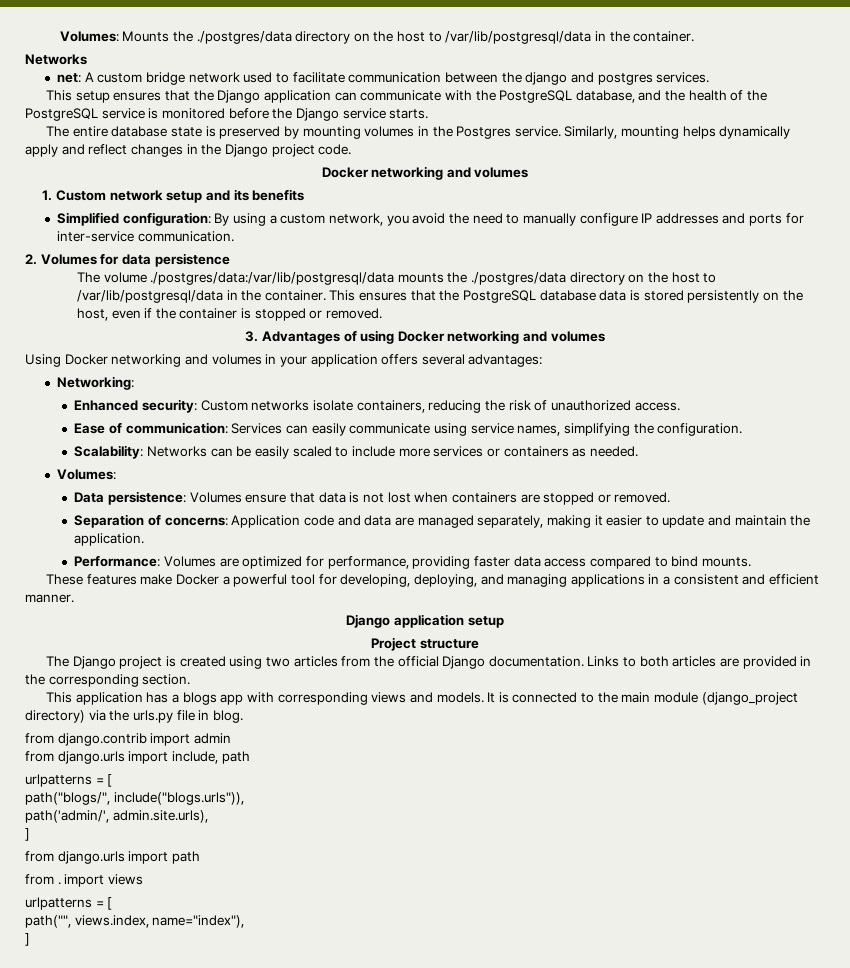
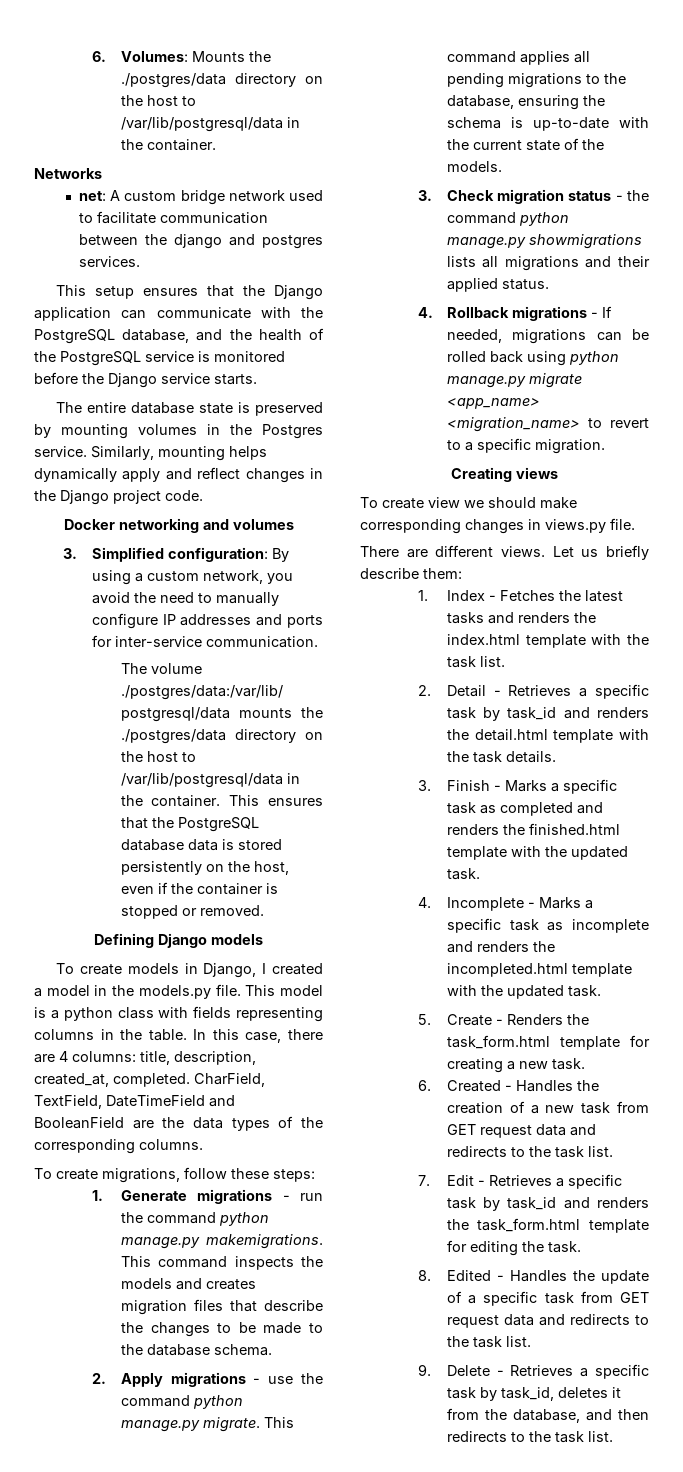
- Volumes: Mounts the ./postgres/data directory on the host to /var/lib/postgresql/data in the container.
+ 6. Volumes: Mounts the ./postgres/data directory on the host to /var/lib/postgresql/data in the container.
- 1. Custom network setup and its benefits
- Simplified configuration: By using a custom network, you avoid the need to manually configure IP addresses and ports for inter-service communication.
+ 3. Simplified configuration: By using a custom network, you avoid the need to manually configure IP addresses and ports for inter-service communication.
- 2. Volumes for data persistence
- 3. Advantages of using Docker networking and volumes
- Using Docker networking and volumes in your application offers several advantages:
- Networking:
- Enhanced security: Custom networks isolate containers, reducing the risk of unauthorized access.
- Ease of communication: Services can easily communicate using service names, simplifying the configuration.
- Scalability: Networks can be easily scaled to include more services or containers as needed.
- Volumes:
- Data persistence: Volumes ensure that data is not lost when containers are stopped or removed.
- Separation of concerns: Application code and data are managed separately, making it easier to update and maintain the application.
- Performance: Volumes are optimized for performance, providing faster data access compared to bind mounts.
- These features make Docker a powerful tool for developing, deploying, and managing applications in a consistent and efficient manner.
- Django application setup
- Project structure
- The Django project is created using two articles from the official Django documentation. Links to both articles are provided in the corresponding section.
- This application has a blogs app with corresponding views and models. It is connected to the main module (django_project directory) via the urls.py file in blog.
- from django.contrib import admin
- from django.urls import include, path
- urlpatterns = [
- path("blogs/", include("blogs.urls")),
- path('admin/', admin.site.urls),
- ]
- from django.urls import path
- from . import views
- urlpatterns = [
- path("", views.index, name="index"),
- ]
+ Defining Django models
+ To create models in Django, I created a model in the models.py file. This model is a python class with fields representing columns in the table. In this case, there are 4 columns: title, description, created_at, completed. CharField, TextField, DateTimeField and BooleanField are the data types of the corresponding columns.
+ To create migrations, follow these steps:
+ 1. Generate migrations - run the command python manage.py makemigrations. This command inspects the models and creates migration files that describe the changes to be made to the database schema.
+ 2. Apply migrations - use the command python manage.py migrate. This command applies all pending migrations to the database, ensuring the schema is up-to-date with the current state of the models.
+ 3. Check migration status - the command python manage.py showmigrations lists all migrations and their applied status.
+ 4. Rollback migrations - If needed, migrations can be rolled back using python manage.py migrate <app_name> <migration_name> to revert to a specific migration.
+ Creating views
+ To create view we should make corresponding changes in views.py file.
+ There are different views. Let us briefly describe them:
+ 1. Index - Fetches the latest tasks and renders the index.html template with the task list.
+ 2. Detail - Retrieves a specific task by task_id and renders the detail.html template with the task details.
+ 3. Finish - Marks a specific task as completed and renders the finished.html template with the updated task.
+ 4. Incomplete - Marks a specific task as incomplete and renders the incompleted.html template with the updated task.
+ 5. Create - Renders the task_form.html template for creating a new task.
+ 6. Created - Handles the creation of a new task from GET request data and redirects to the task list.
+ 7. Edit - Retrieves a specific task by task_id and renders the task_form.html template for editing the task.
+ 8. Edited - Handles the update of a specific task from GET request data and redirects to the task list.
+ 9. Delete - Retrieves a specific task by task_id, deletes it from the database, and then redirects to the task list.

